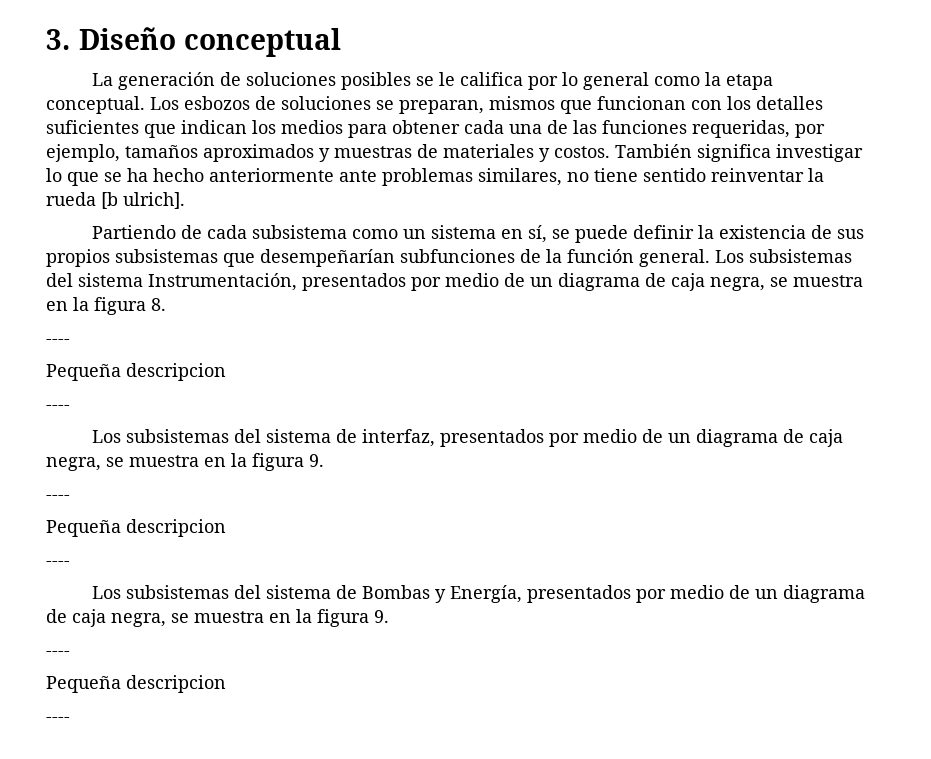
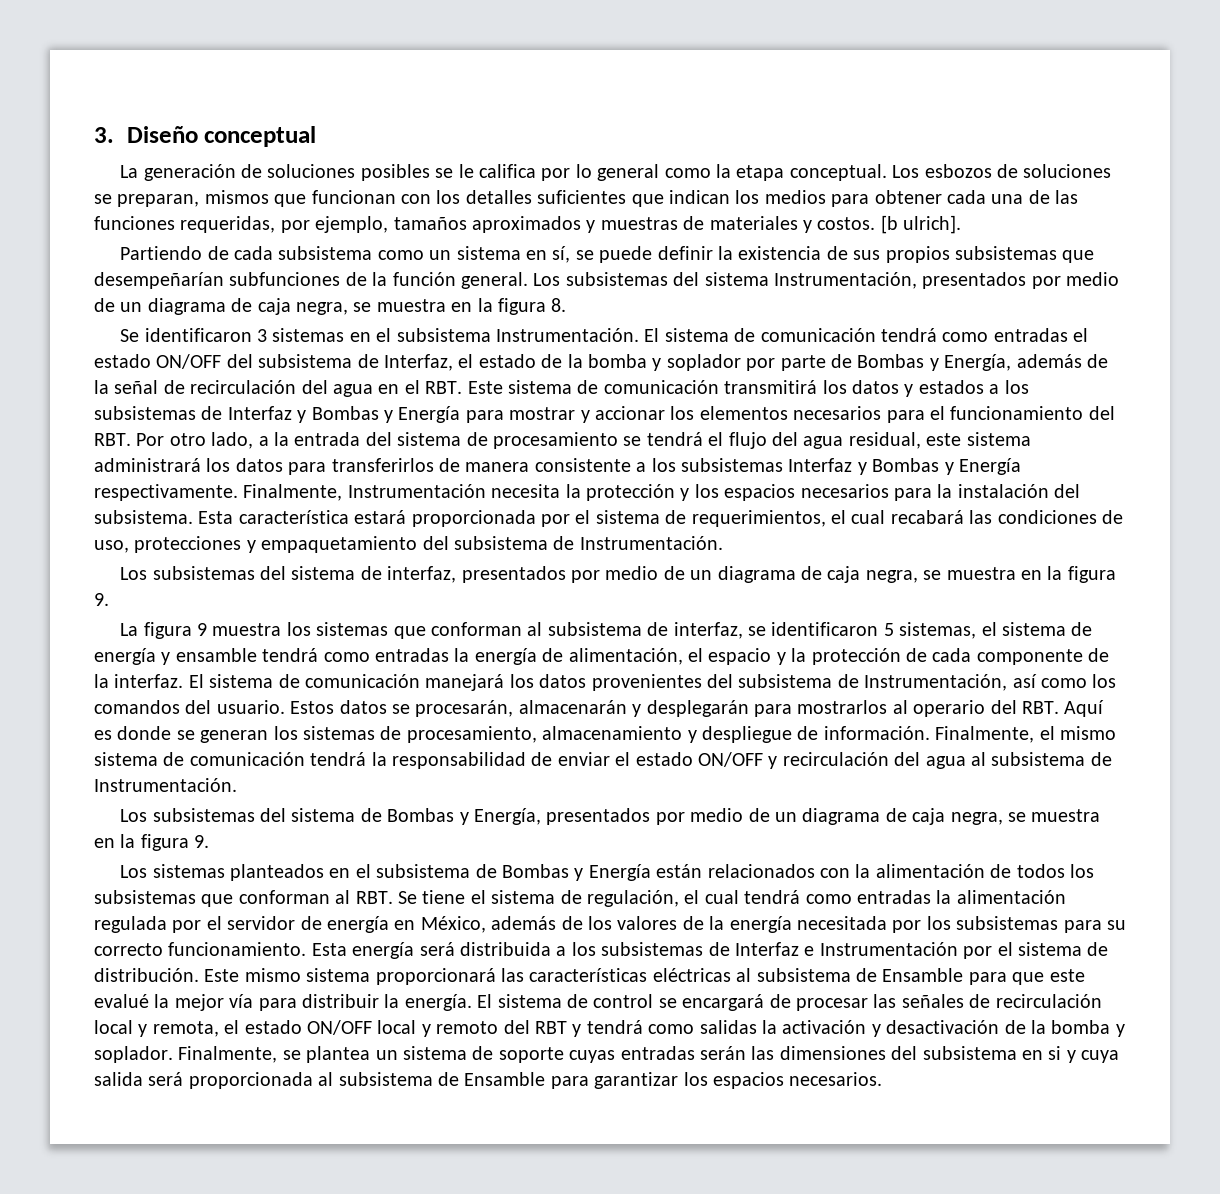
- También significa investigar lo que se ha hecho anteriormente ante problemas similares, no tiene sentido reinventar la rueda [b ulrich].
+ [b ulrich].
  Los subsistemas del sistema Instrumentación, presentados por medio de un diagrama de caja negra, se muestra en la figura 8.
- ----
- Pequeña descripcion
- ----
+ Se identificaron 3 sistemas en el subsistema Instrumentación. El sistema de comunicación tendrá como entradas el estado ON/OFF del subsistema de Interfaz, el estado de la bomba y soplador por parte de Bombas y Energía, además de la señal de recirculación del agua en el RBT. Este sistema de comunicación transmitirá los datos y estados a los subsistemas de Interfaz y Bombas y Energía para mostrar y accionar los elementos necesarios para el funcionamiento del RBT. Por otro lado, a la entrada del sistema de procesamiento se tendrá el flujo del agua residual, este sistema administrará los datos para transferirlos de manera consistente a los subsistemas Interfaz y Bombas y Energía respectivamente. Finalmente, Instrumentación necesita la protección y los espacios necesarios para la instalación del subsistema. Esta característica estará proporcionada por el sistema de requerimientos, el cual recabará las condiciones de uso, protecciones y empaquetamiento del subsistema de Instrumentación.
  Los subsistemas del sistema de interfaz, presentados por medio de un diagrama de caja negra, se muestra en la figura 9.
- ----
- Pequeña descripcion
- ----
+ La figura 9 muestra los sistemas que conforman al subsistema de interfaz, se identificaron 5 sistemas, el sistema de energía y ensamble tendrá como entradas la energía de alimentación, el espacio y la protección de cada componente de la interfaz. El sistema de comunicación manejará los datos provenientes del subsistema de Instrumentación, así como los comandos del usuario. Estos datos se procesarán, almacenarán y desplegarán para mostrarlos al operario del RBT. Aquí es donde se generan los sistemas de procesamiento, almacenamiento y despliegue de información. Finalmente, el mismo sistema de comunicación tendrá la responsabilidad de enviar el estado ON/OFF y recirculación del agua al subsistema de Instrumentación.
  Los subsistemas del sistema de Bombas y Energía, presentados por medio de un diagrama de caja negra, se muestra en la figura 9.
- ----
- Pequeña descripcion
- ----
+ Los sistemas planteados en el subsistema de Bombas y Energía están relacionados con la alimentación de todos los subsistemas que conforman al RBT. Se tiene el sistema de regulación, el cual tendrá como entradas la alimentación regulada por el servidor de energía en México, además de los valores de la energía necesitada por los subsistemas para su correcto funcionamiento. Esta energía será distribuida a los subsistemas de Interfaz e Instrumentación por el sistema de distribución. Este mismo sistema proporcionará las características eléctricas al subsistema de Ensamble para que este evalué la mejor vía para distribuir la energía. El sistema de control se encargará de procesar las señales de recirculación local y remota, el estado ON/OFF local y remoto del RBT y tendrá como salidas la activación y desactivación de la bomba y soplador. Finalmente, se plantea un sistema de soporte cuyas entradas serán las dimensiones del subsistema en si y cuya salida será proporcionada al subsistema de Ensamble para garantizar los espacios necesarios.

